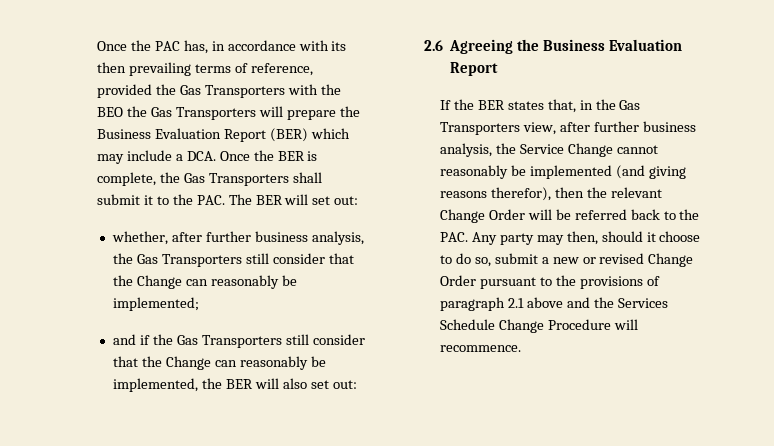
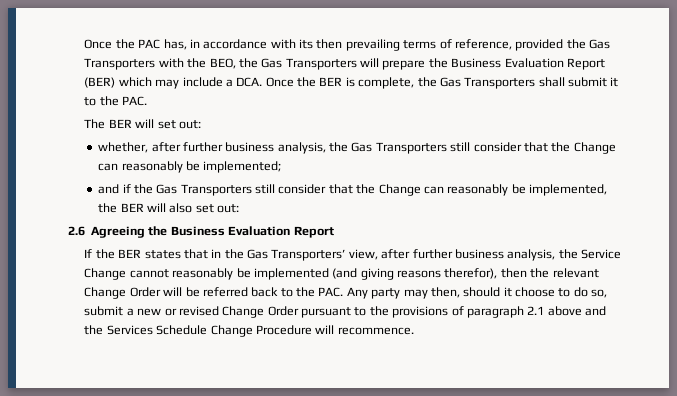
- Once the PAC has, in accordance with its then prevailing terms of reference, provided the Gas Transporters with the BEO the Gas Transporters will prepare the Business Evaluation Report (BER) which may include a DCA. Once the BER is complete, the Gas Transporters shall submit it to the PAC. The BER will set out:
+ Once the PAC has, in accordance with its then prevailing terms of reference, provided the Gas Transporters with the BEO, the Gas Transporters will prepare the Business Evaluation Report (BER) which may include a DCA. Once the BER is complete, the Gas Transporters shall submit it to the PAC.
+ The BER will set out:
- If the BER states that, in the Gas Transporters view, after further business analysis, the Service Change cannot reasonably be implemented (and giving reasons therefor), then the relevant Change Order will be referred back to the PAC. Any party may then, should it choose to do so, submit a new or revised Change Order pursuant to the provisions of paragraph 2.1 above and the Services Schedule Change Procedure will recommence.
+ If the BER states that in the Gas Transporters’ view, after further business analysis, the Service Change cannot reasonably be implemented (and giving reasons therefor), then the relevant Change Order will be referred back to the PAC. Any party may then, should it choose to do so, submit a new or revised Change Order pursuant to the provisions of paragraph 2.1 above and the Services Schedule Change Procedure will recommence.

